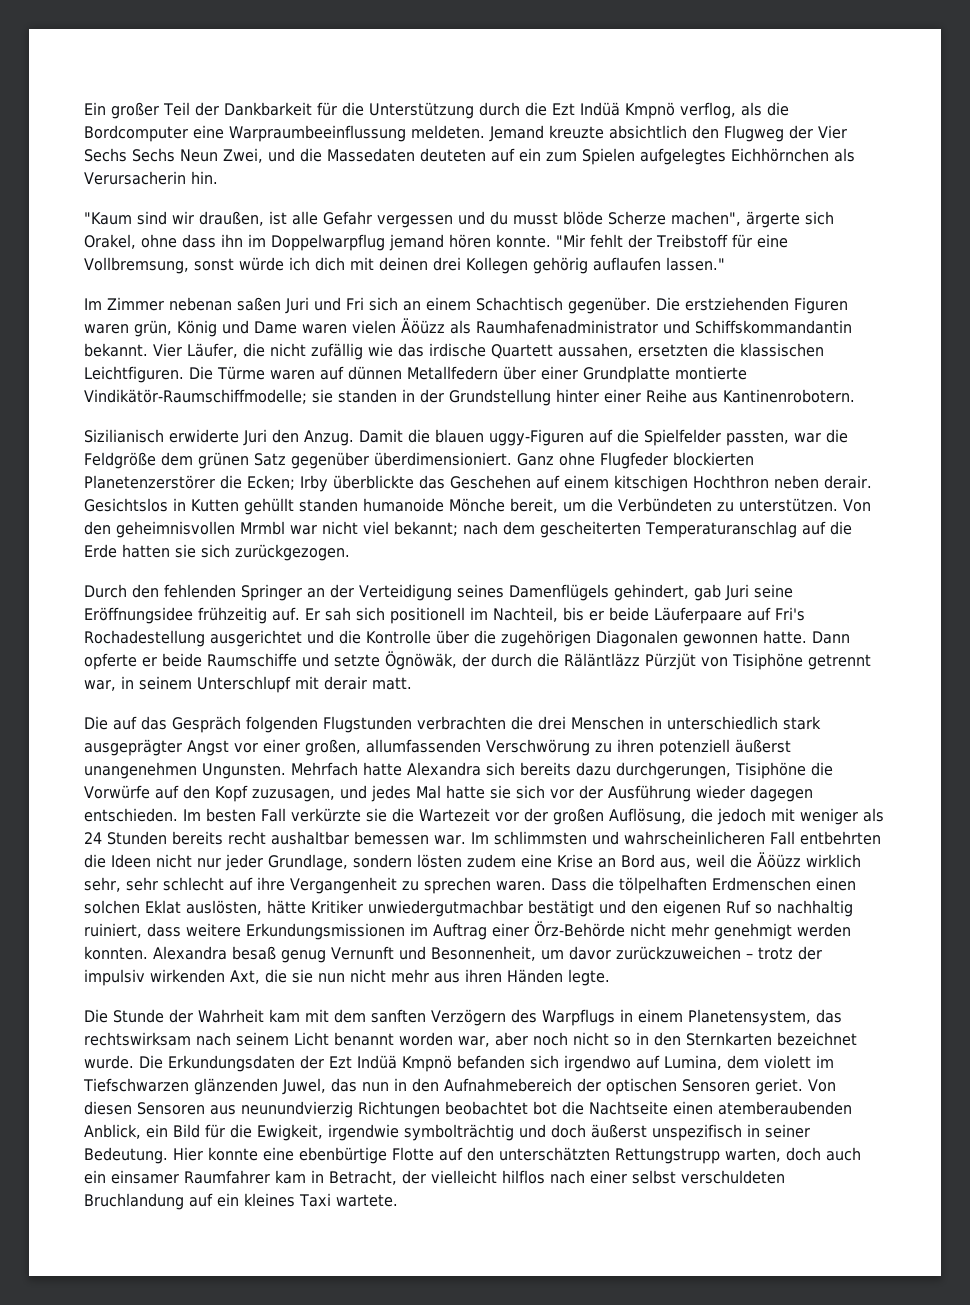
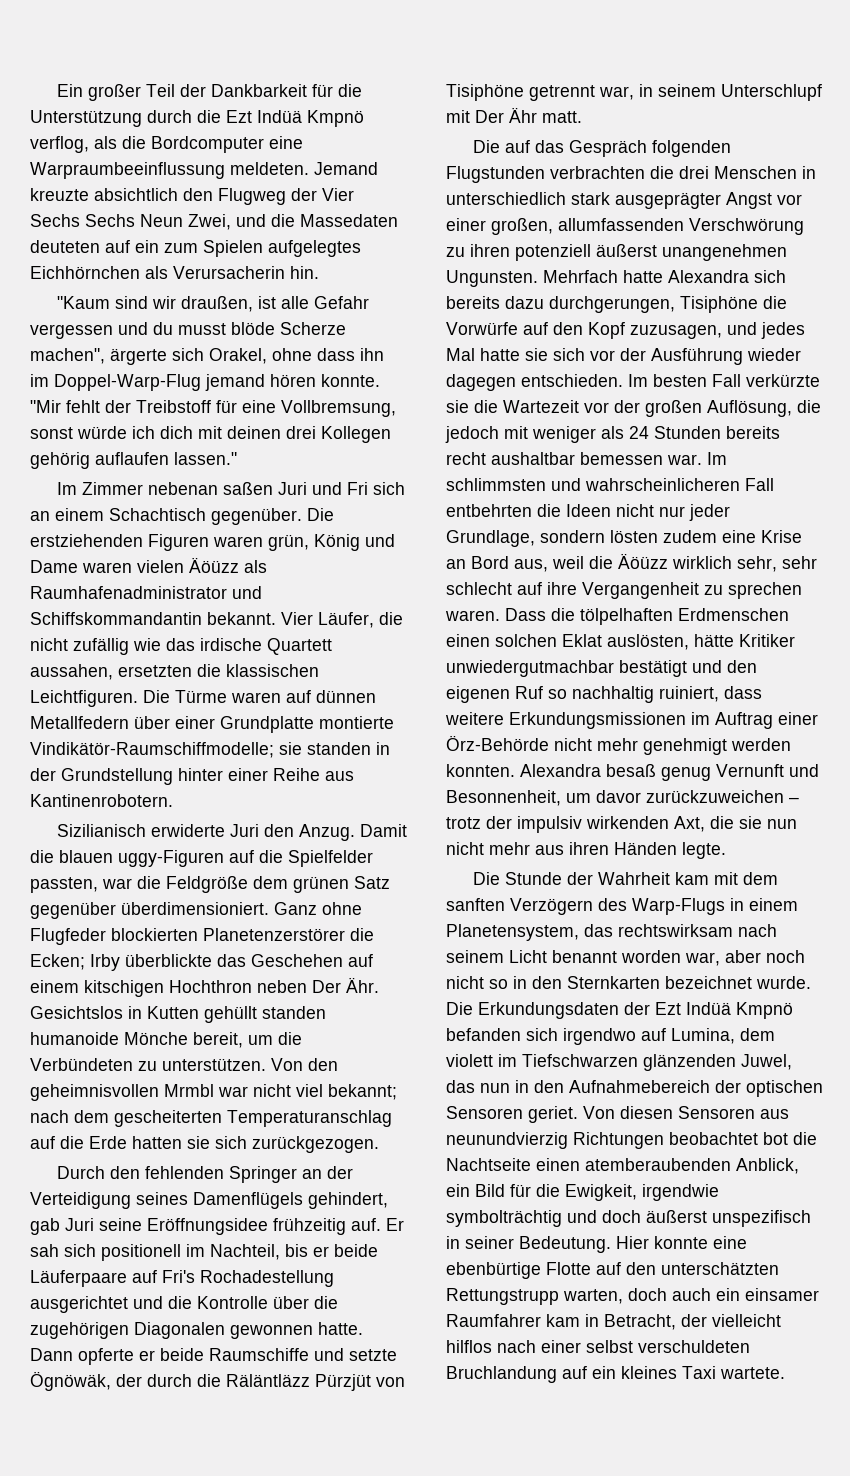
- "Kaum sind wir draußen, ist alle Gefahr vergessen und du musst blöde Scherze machen", ärgerte sich Orakel, ohne dass ihn im Doppelwarpflug jemand hören konnte.
+ "Kaum sind wir draußen, ist alle Gefahr vergessen und du musst blöde Scherze machen", ärgerte sich Orakel, ohne dass ihn im Doppel-Warp-Flug jemand hören konnte.
- Ganz ohne Flugfeder blockierten Planetenzerstörer die Ecken; Irby überblickte das Geschehen auf einem kitschigen Hochthron neben derair. Gesichtslos in Kutten gehüllt standen humanoide Mönche bereit, um die Verbündeten zu unterstützen.
+ Ganz ohne Flugfeder blockierten Planetenzerstörer die Ecken; Irby überblickte das Geschehen auf einem kitschigen Hochthron neben Der Ähr. Gesichtslos in Kutten gehüllt standen humanoide Mönche bereit, um die Verbündeten zu unterstützen.
- Dann opferte er beide Raumschiffe und setzte Ögnöwäk, der durch die Räläntläzz Pürzjüt von Tisiphöne getrennt war, in seinem Unterschlupf mit derair matt.
+ Dann opferte er beide Raumschiffe und setzte Ögnöwäk, der durch die Räläntläzz Pürzjüt von Tisiphöne getrennt war, in seinem Unterschlupf mit Der Ähr matt.
- Die Stunde der Wahrheit kam mit dem sanften Verzögern des Warpflugs in einem Planetensystem, das rechtswirksam nach seinem Licht benannt worden war, aber noch nicht so in den Sternkarten bezeichnet wurde.
+ Die Stunde der Wahrheit kam mit dem sanften Verzögern des Warp-Flugs in einem Planetensystem, das rechtswirksam nach seinem Licht benannt worden war, aber noch nicht so in den Sternkarten bezeichnet wurde.

